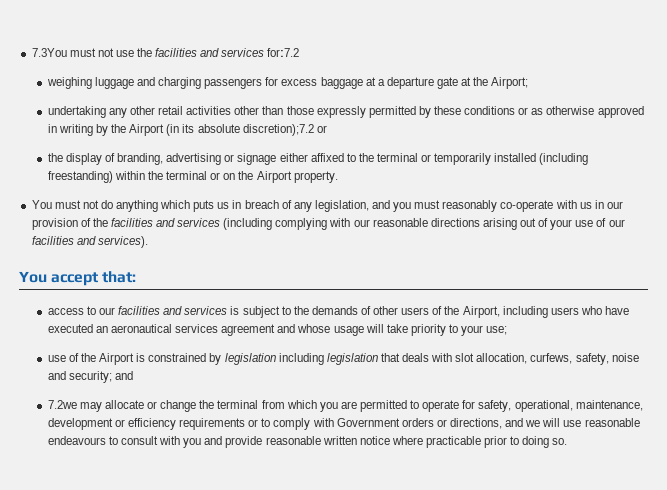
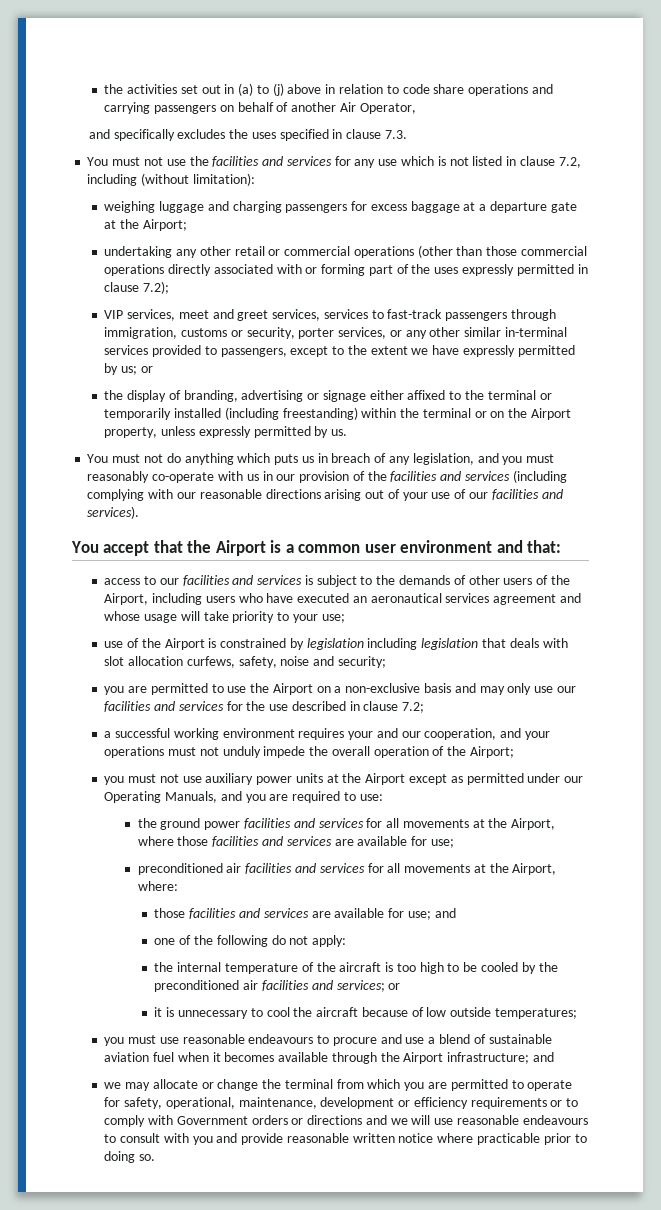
- 7.3You must not use the facilities and services for:7.2
+ the activities set out in (a) to (j) above in relation to code share operations and carrying passengers on behalf of another Air Operator,
+ and specifically excludes the uses specified in clause 7.3.
+ You must not use the facilities and services for any use which is not listed in clause 7.2, including (without limitation):
- undertaking any other retail activities other than those expressly permitted by these conditions or as otherwise approved in writing by the Airport (in its absolute discretion);7.2 or
+ undertaking any other retail or commercial operations (other than those commercial operations directly associated with or forming part of the uses expressly permitted in clause 7.2);
+ VIP services, meet and greet services, services to fast-track passengers through immigration, customs or security, porter services, or any other similar in-terminal services provided to passengers, except to the extent we have expressly permitted by us; or
- the display of branding, advertising or signage either affixed to the terminal or temporarily installed (including freestanding) within the terminal or on the Airport property.
+ the display of branding, advertising or signage either affixed to the terminal or temporarily installed (including freestanding) within the terminal or on the Airport property, unless expressly permitted by us.
- You accept that:
+ You accept that the Airport is a common user environment and that:
- use of the Airport is constrained by legislation including legislation that deals with slot allocation, curfews, safety, noise and security; and
- 7.2we may allocate or change the terminal from which you are permitted to operate for safety, operational, maintenance, development or efficiency requirements or to comply with Government orders or directions, and we will use reasonable endeavours to consult with you and provide reasonable written notice where practicable prior to doing so.
+ use of the Airport is constrained by legislation including legislation that deals with slot allocation curfews, safety, noise and security;
+ you are permitted to use the Airport on a non-exclusive basis and may only use our facilities and services for the use described in clause 7.2;
+ a successful working environment requires your and our cooperation, and your operations must not unduly impede the overall operation of the Airport;
+ you must not use auxiliary power units at the Airport except as permitted under our Operating Manuals, and you are required to use:
+ the ground power facilities and services for all movements at the Airport, where those facilities and services are available for use;
+ preconditioned air facilities and services for all movements at the Airport, where:
+ those facilities and services are available for use; and
+ one of the following do not apply:
+ the internal temperature of the aircraft is too high to be cooled by the preconditioned air facilities and services; or
+ it is unnecessary to cool the aircraft because of low outside temperatures;
+ you must use reasonable endeavours to procure and use a blend of sustainable aviation fuel when it becomes available through the Airport infrastructure; and
+ we may allocate or change the terminal from which you are permitted to operate for safety, operational, maintenance, development or efficiency requirements or to comply with Government orders or directions and we will use reasonable endeavours to consult with you and provide reasonable written notice where practicable prior to doing so.

